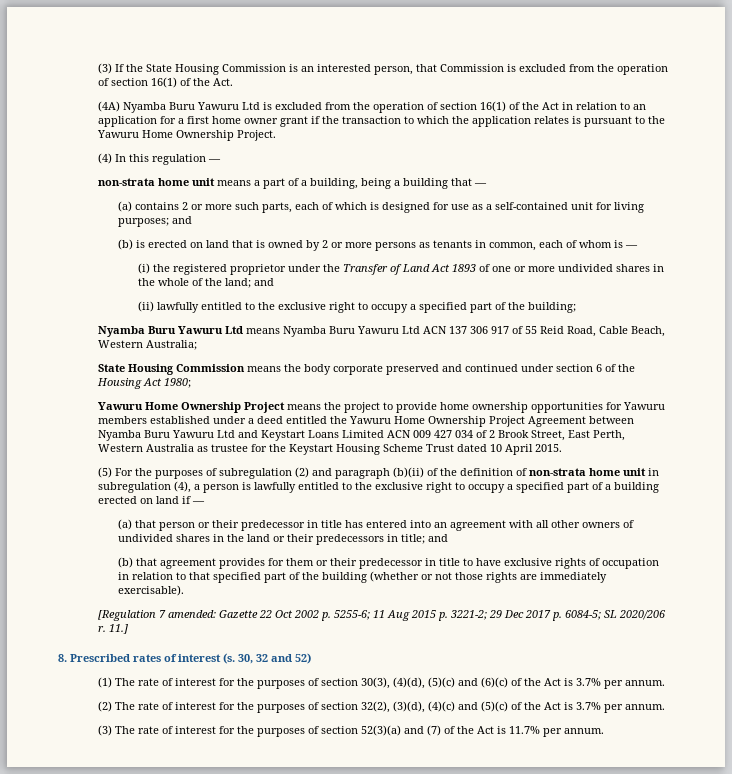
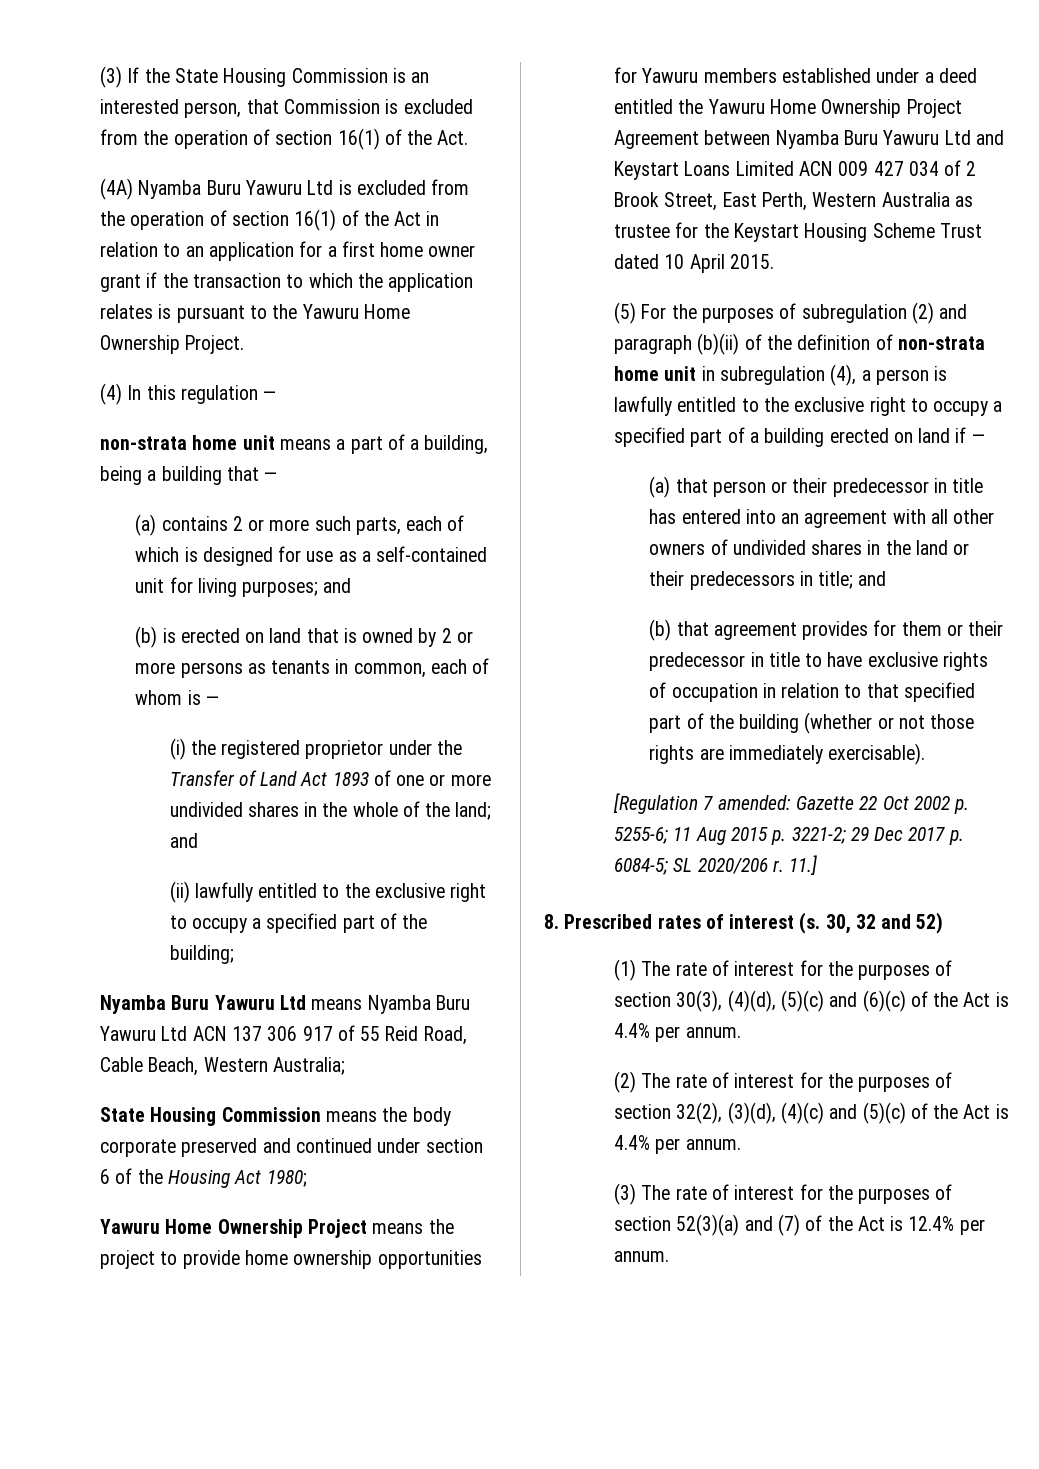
- (1) The rate of interest for the purposes of section 30(3), (4)(d), (5)(c) and (6)(c) of the Act is 3.7% per annum.
+ (1) The rate of interest for the purposes of section 30(3), (4)(d), (5)(c) and (6)(c) of the Act is 4.4% per annum.
- (2) The rate of interest for the purposes of section 32(2), (3)(d), (4)(c) and (5)(c) of the Act is 3.7% per annum.
+ (2) The rate of interest for the purposes of section 32(2), (3)(d), (4)(c) and (5)(c) of the Act is 4.4% per annum.
- (3) The rate of interest for the purposes of section 52(3)(a) and (7) of the Act is 11.7% per annum.
+ (3) The rate of interest for the purposes of section 52(3)(a) and (7) of the Act is 12.4% per annum.

